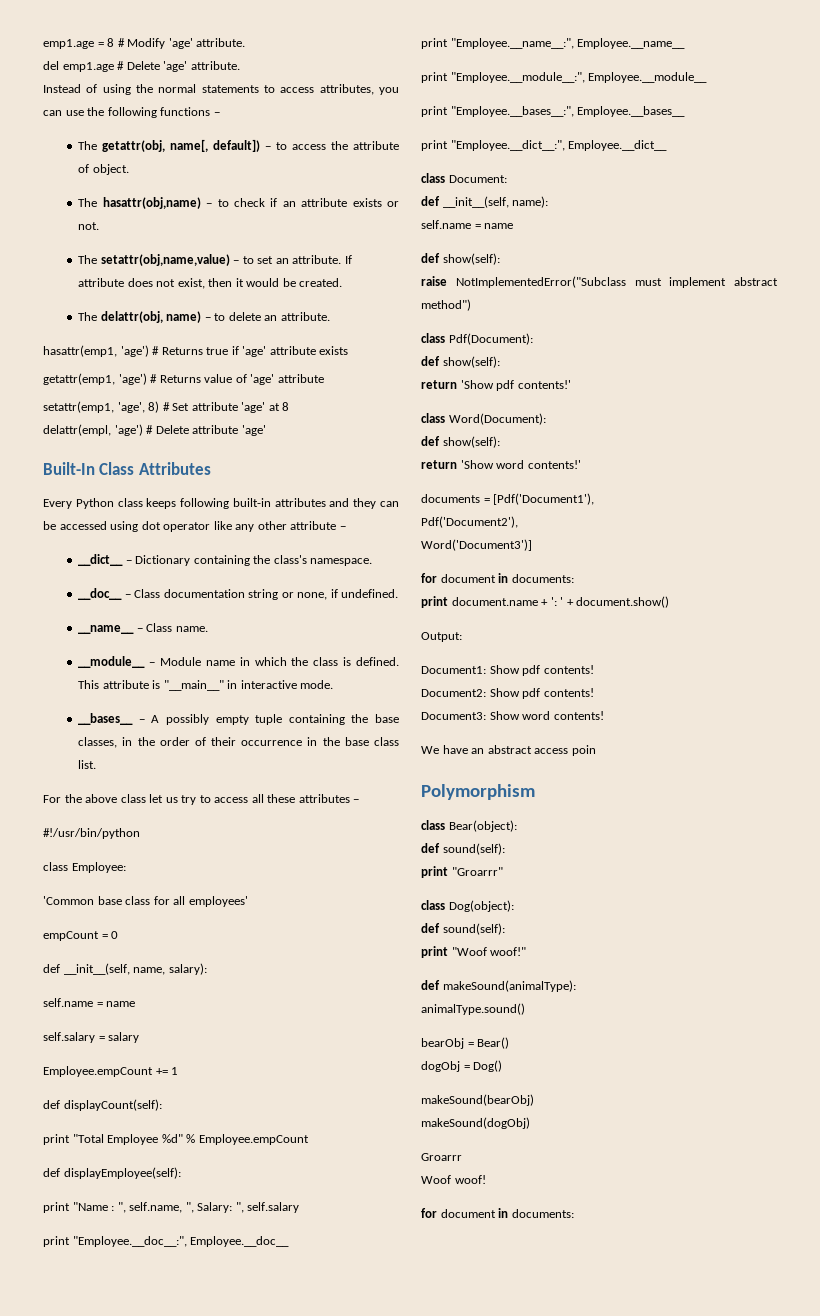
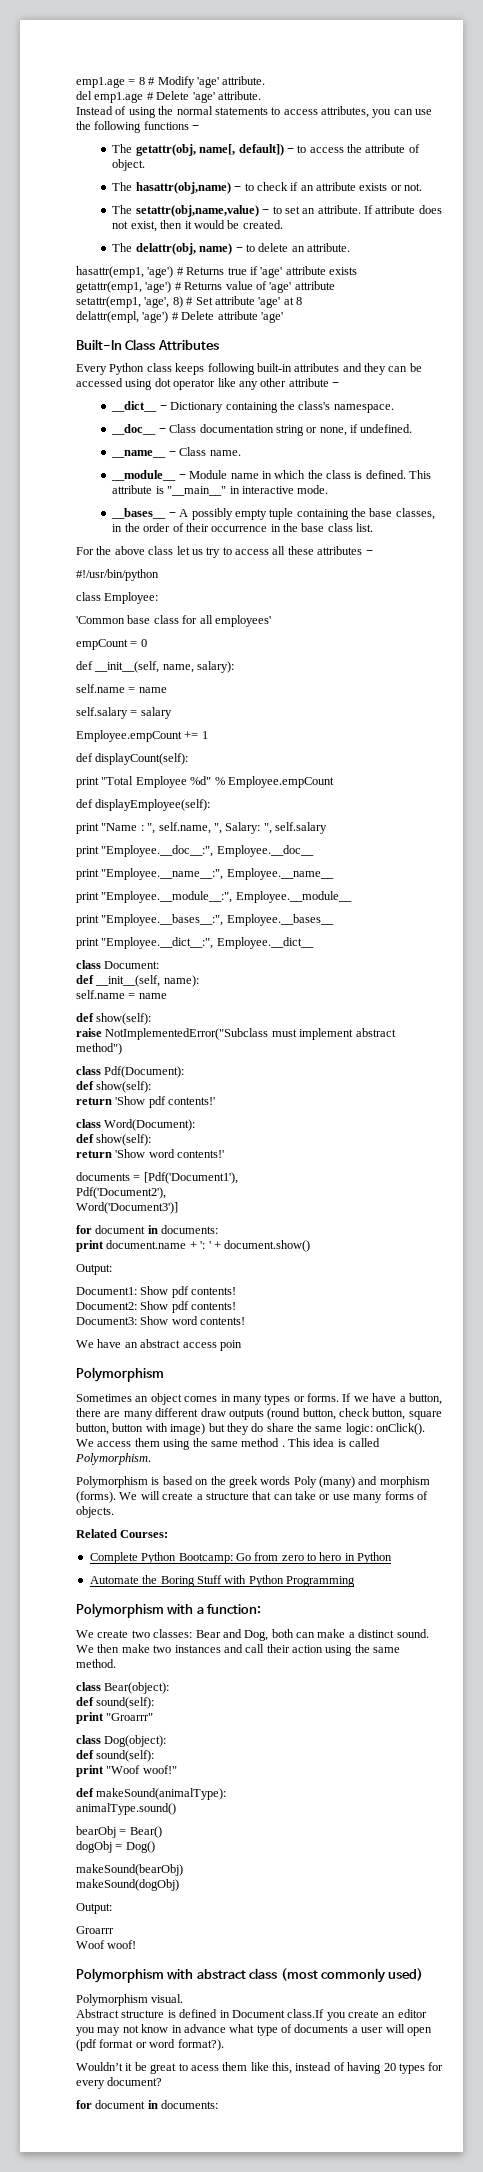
+ Sometimes an object comes in many types or forms. If we have a button, there are many different draw outputs (round button, check button, square button, button with image) but they do share the same logic: onClick(). We access them using the same method . This idea is called Polymorphism.
+ Polymorphism is based on the greek words Poly (many) and morphism (forms). We will create a structure that can take or use many forms of objects.
+ Related Courses:
+ Complete Python Bootcamp: Go from zero to hero in Python
+ Automate the Boring Stuff with Python Programming
+ Polymorphism with a function:
+ We create two classes: Bear and Dog, both can make a distinct sound. We then make two instances and call their action using the same method.
  makeSound(dogObj)
+ Output:
+ Polymorphism with abstract class (most commonly used)
+ Polymorphism visual.
+ Abstract structure is defined in Document class.If you create an editor you may not know in advance what type of documents a user will open (pdf format or word format?).
+ Wouldn’t it be great to acess them like this, instead of having 20 types for every document?

